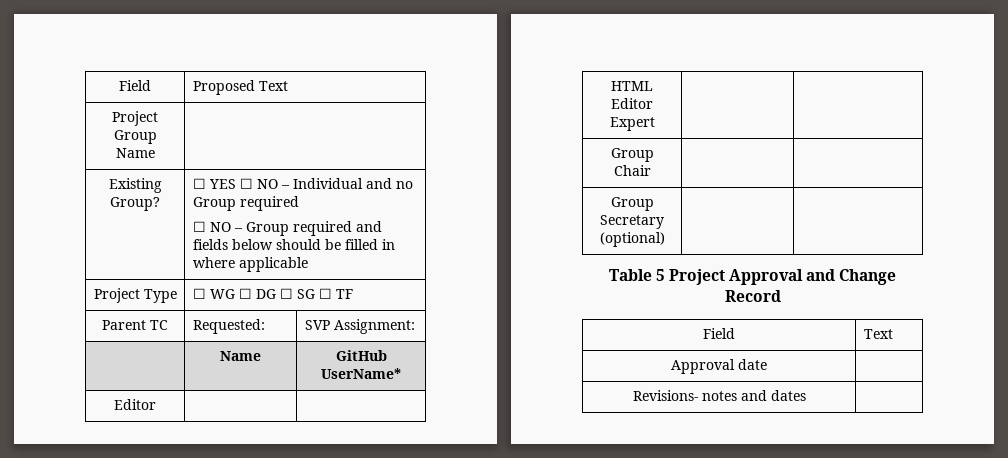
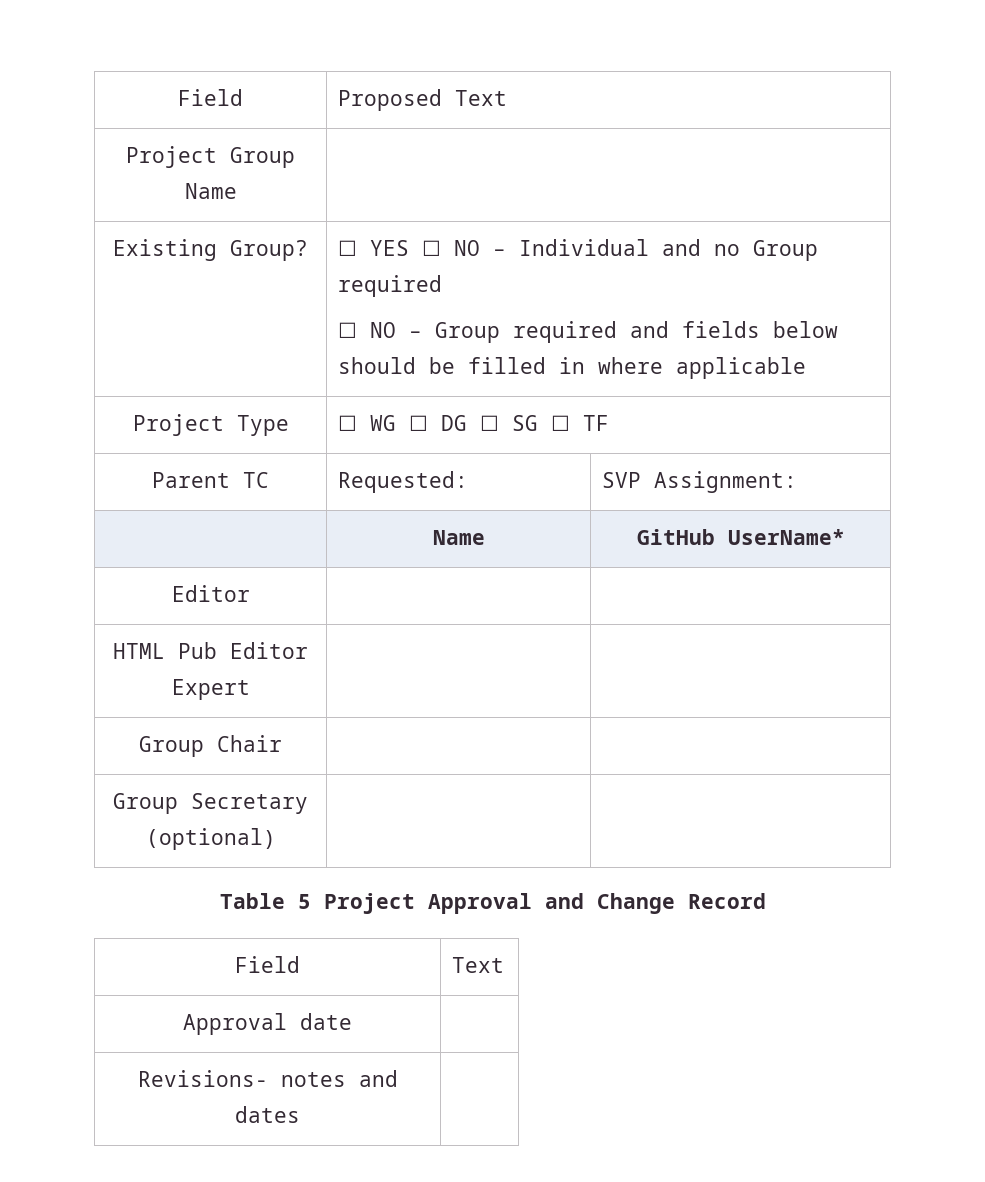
- HTML Editor Expert | |
+ HTML Pub Editor Expert | |

